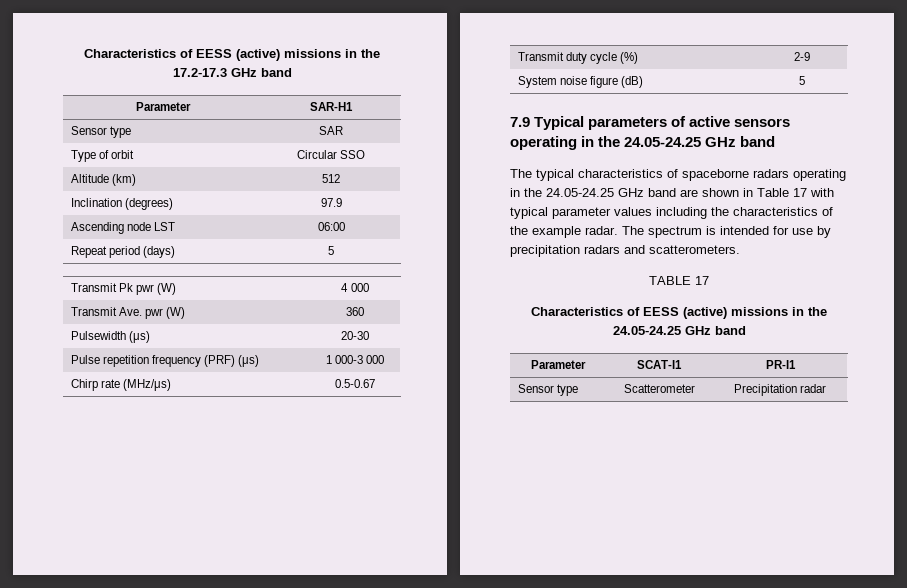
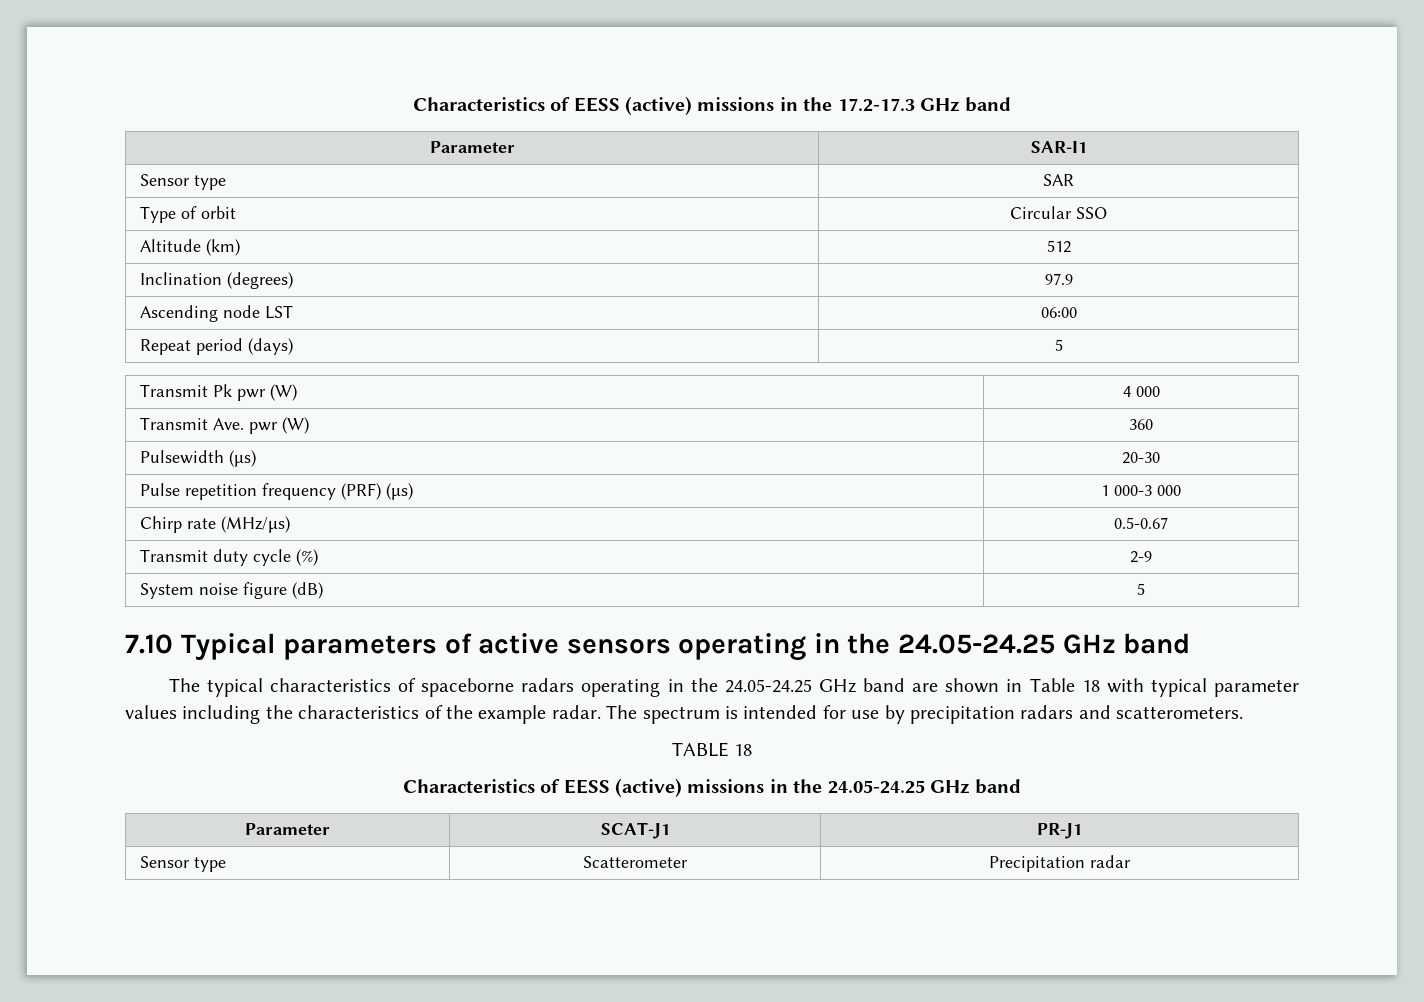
- Parameter | SAR-H1
+ Parameter | SAR-I1
- 7.9 Typical parameters of active sensors operating in the 24.05-24.25 GHz band
+ 7.10 Typical parameters of active sensors operating in the 24.05-24.25 GHz band
- The typical characteristics of spaceborne radars operating in the 24.05-24.25 GHz band are shown in Table 17 with typical parameter values including the characteristics of the example radar.
+ The typical characteristics of spaceborne radars operating in the 24.05-24.25 GHz band are shown in Table 18 with typical parameter values including the characteristics of the example radar.
- TABLE 17
+ TABLE 18
- Parameter | SCAT-I1 | PR-I1
+ Parameter | SCAT-J1 | PR-J1

